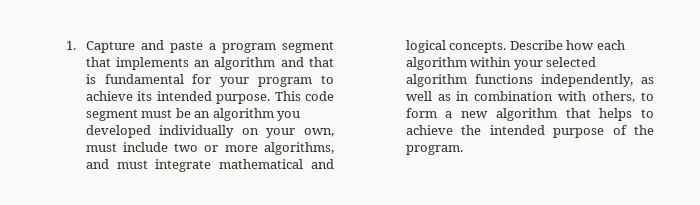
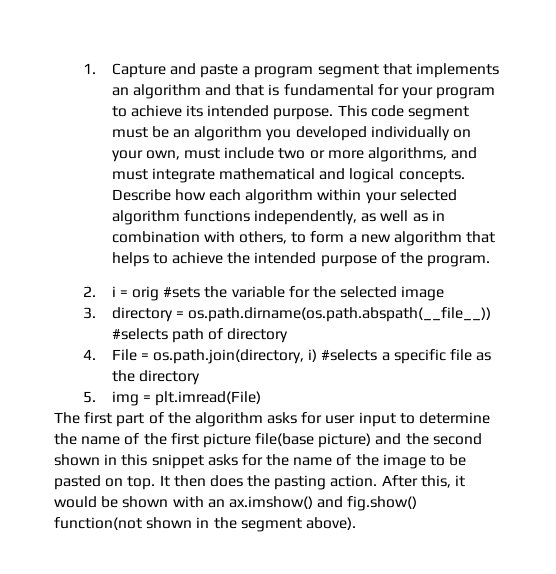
+ 2. i = orig #sets the variable for the selected image
+ 3. directory = os.path.dirname(os.path.abspath(__file__)) #selects path of directory
+ 4. File = os.path.join(directory, i) #selects a specific file as the directory
+ 5. img = plt.imread(File)
+ The first part of the algorithm asks for user input to determine the name of the first picture file(base picture) and the second shown in this snippet asks for the name of the image to be pasted on top. It then does the pasting action. After this, it would be shown with an ax.imshow() and fig.show() function(not shown in the segment above).

